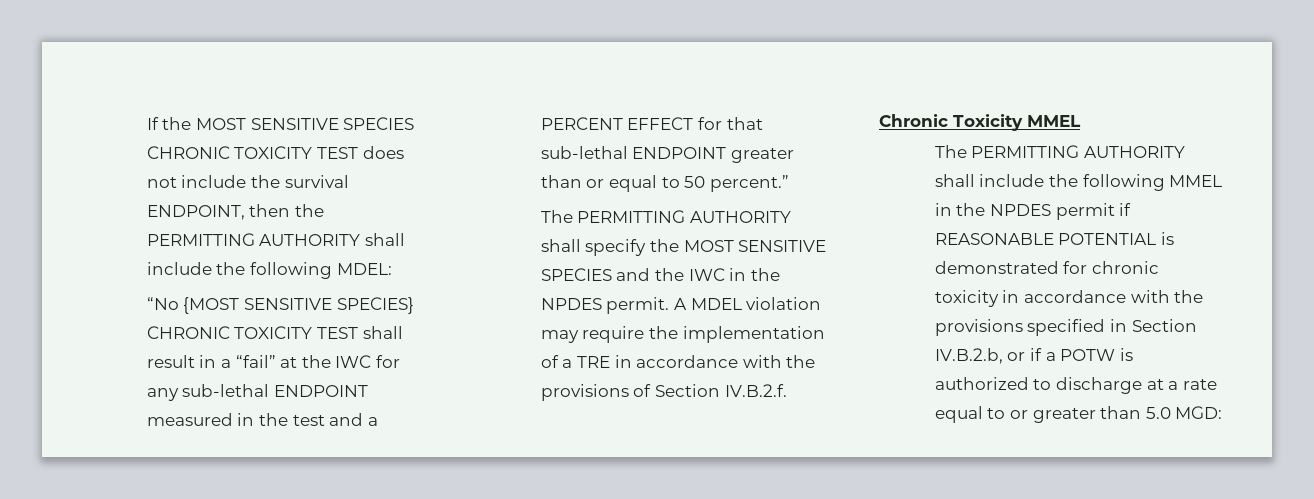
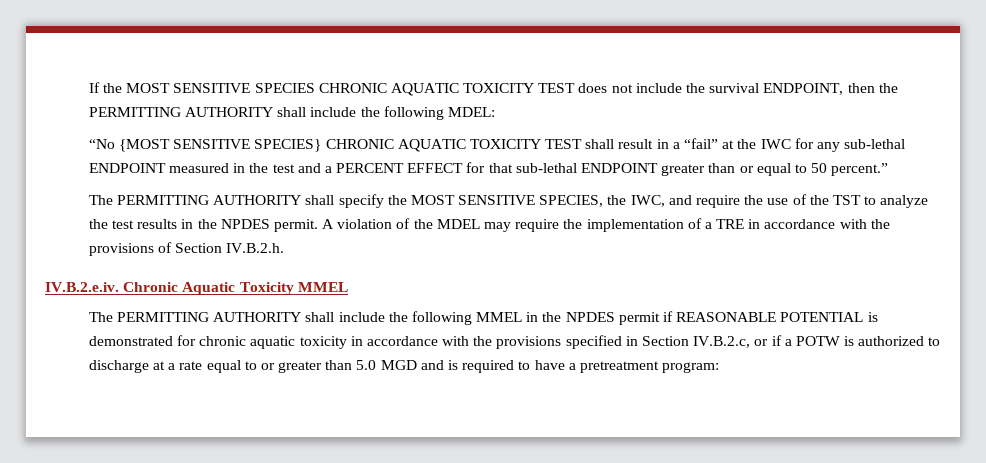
- If the MOST SENSITIVE SPECIES CHRONIC TOXICITY TEST does not include the survival ENDPOINT, then the PERMITTING AUTHORITY shall include the following MDEL:
+ If the MOST SENSITIVE SPECIES CHRONIC AQUATIC TOXICITY TEST does not include the survival ENDPOINT, then the PERMITTING AUTHORITY shall include the following MDEL:
- “No {MOST SENSITIVE SPECIES} CHRONIC TOXICITY TEST shall result in a “fail” at the IWC for any sub-lethal ENDPOINT measured in the test and a PERCENT EFFECT for that sub-lethal ENDPOINT greater than or equal to 50 percent.”
+ “No {MOST SENSITIVE SPECIES} CHRONIC AQUATIC TOXICITY TEST shall result in a “fail” at the IWC for any sub-lethal ENDPOINT measured in the test and a PERCENT EFFECT for that sub-lethal ENDPOINT greater than or equal to 50 percent.”
- The PERMITTING AUTHORITY shall specify the MOST SENSITIVE SPECIES and the IWC in the NPDES permit.
+ The PERMITTING AUTHORITY shall specify the MOST SENSITIVE SPECIES, the IWC, and require the use of the TST to analyze the test results in the NPDES permit.
- A MDEL violation may require the implementation of a TRE in accordance with the provisions of Section IV.B.2.f.
- Chronic Toxicity MMEL
+ A violation of the MDEL may require the implementation of a TRE in accordance with the provisions of Section IV.B.2.h.
+ IV.B.2.e.iv. Chronic Aquatic Toxicity MMEL
- The PERMITTING AUTHORITY shall include the following MMEL in the NPDES permit if REASONABLE POTENTIAL is demonstrated for chronic toxicity in accordance with the provisions specified in Section IV.B.2.b, or if a POTW is authorized to discharge at a rate equal to or greater than 5.0 MGD:
+ The PERMITTING AUTHORITY shall include the following MMEL in the NPDES permit if REASONABLE POTENTIAL is demonstrated for chronic aquatic toxicity in accordance with the provisions specified in Section IV.B.2.c, or if a POTW is authorized to discharge at a rate equal to or greater than 5.0 MGD and is required to have a pretreatment program:

